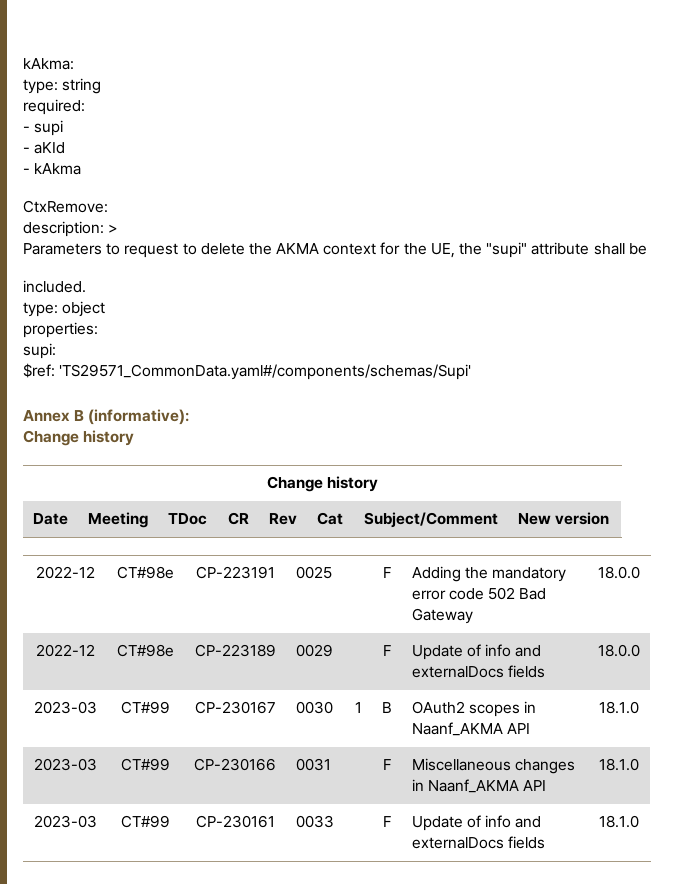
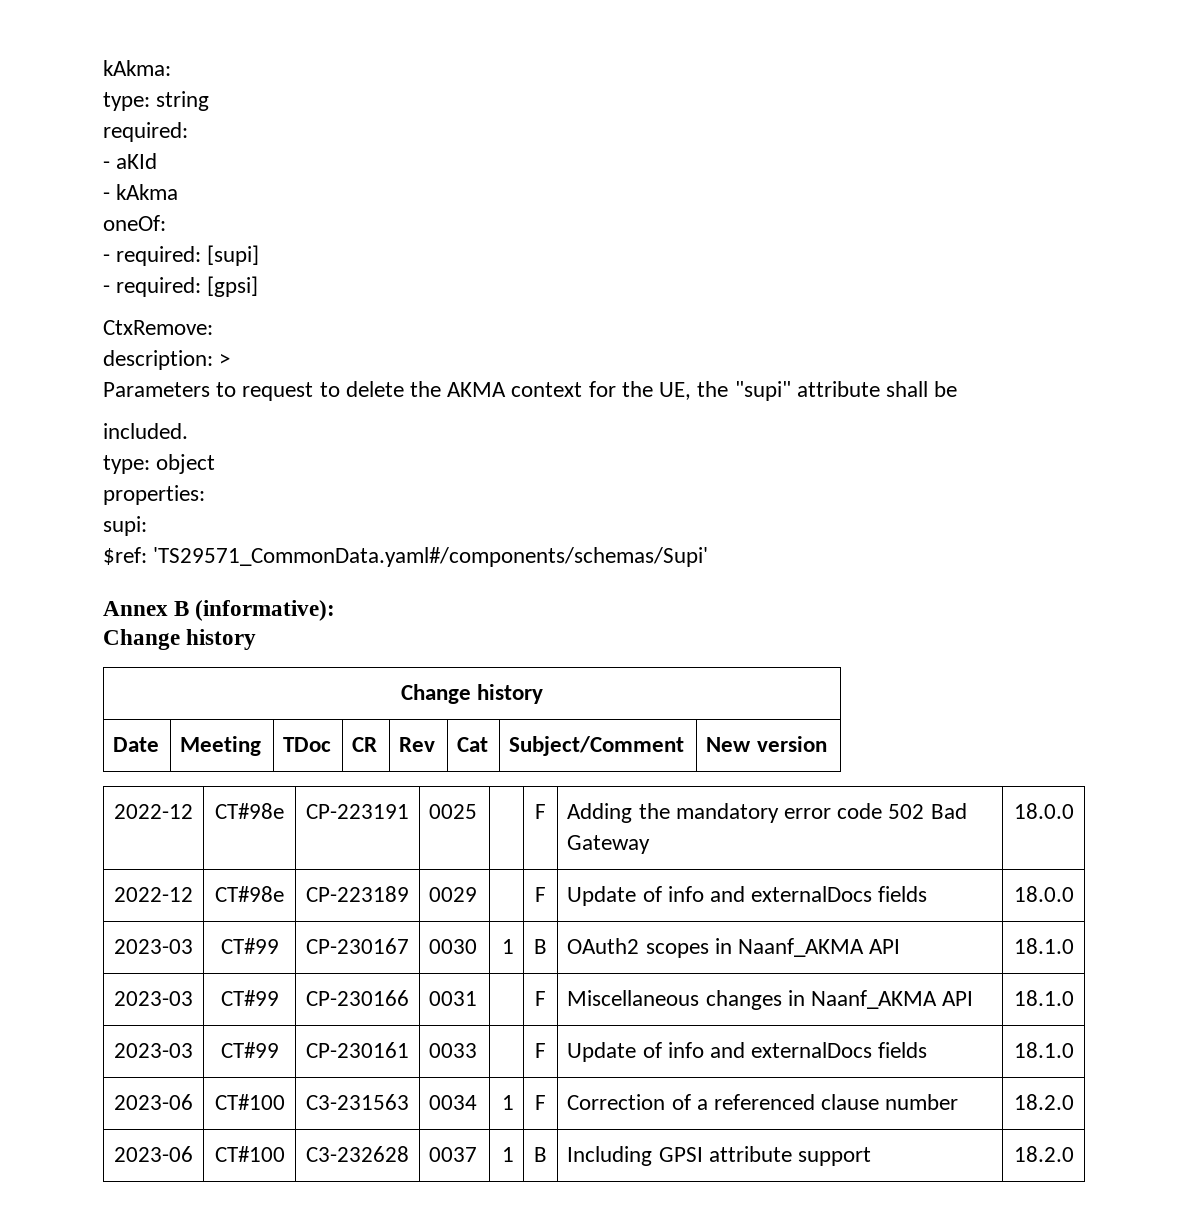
- - supi
+ oneOf:
+ - required: [supi]
+ - required: [gpsi]
+ 2023-06 | CT#100 | C3-231563 | 0034 | 1 | F | Correction of a referenced clause number | 18.2.0
+ 2023-06 | CT#100 | C3-232628 | 0037 | 1 | B | Including GPSI attribute support | 18.2.0

